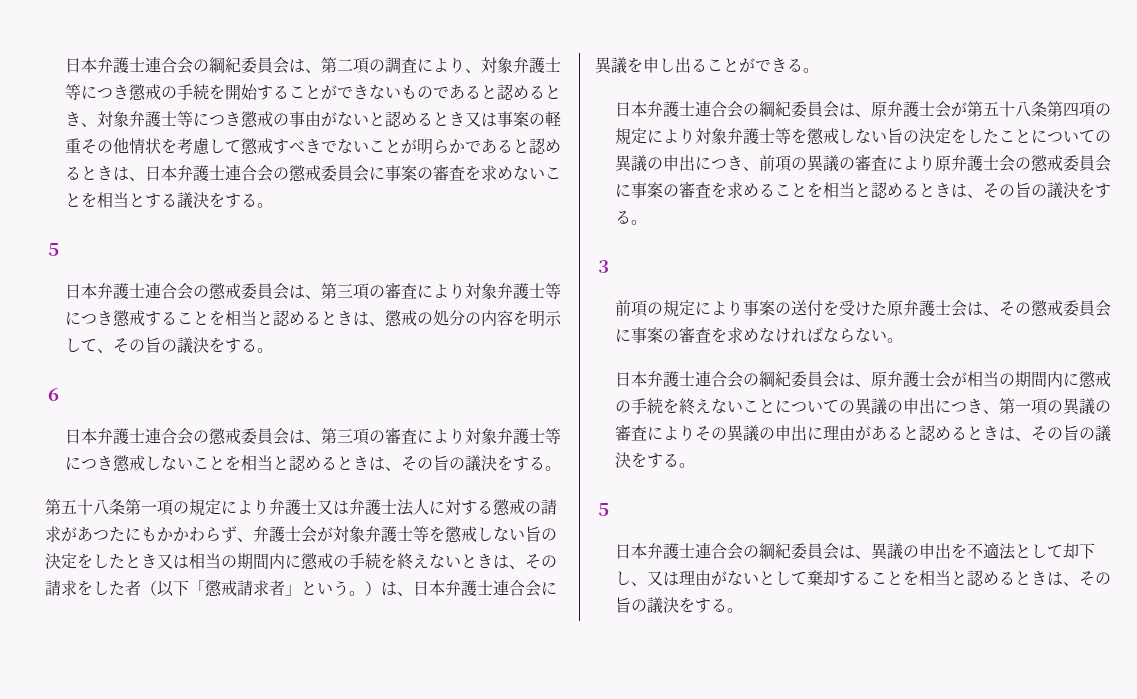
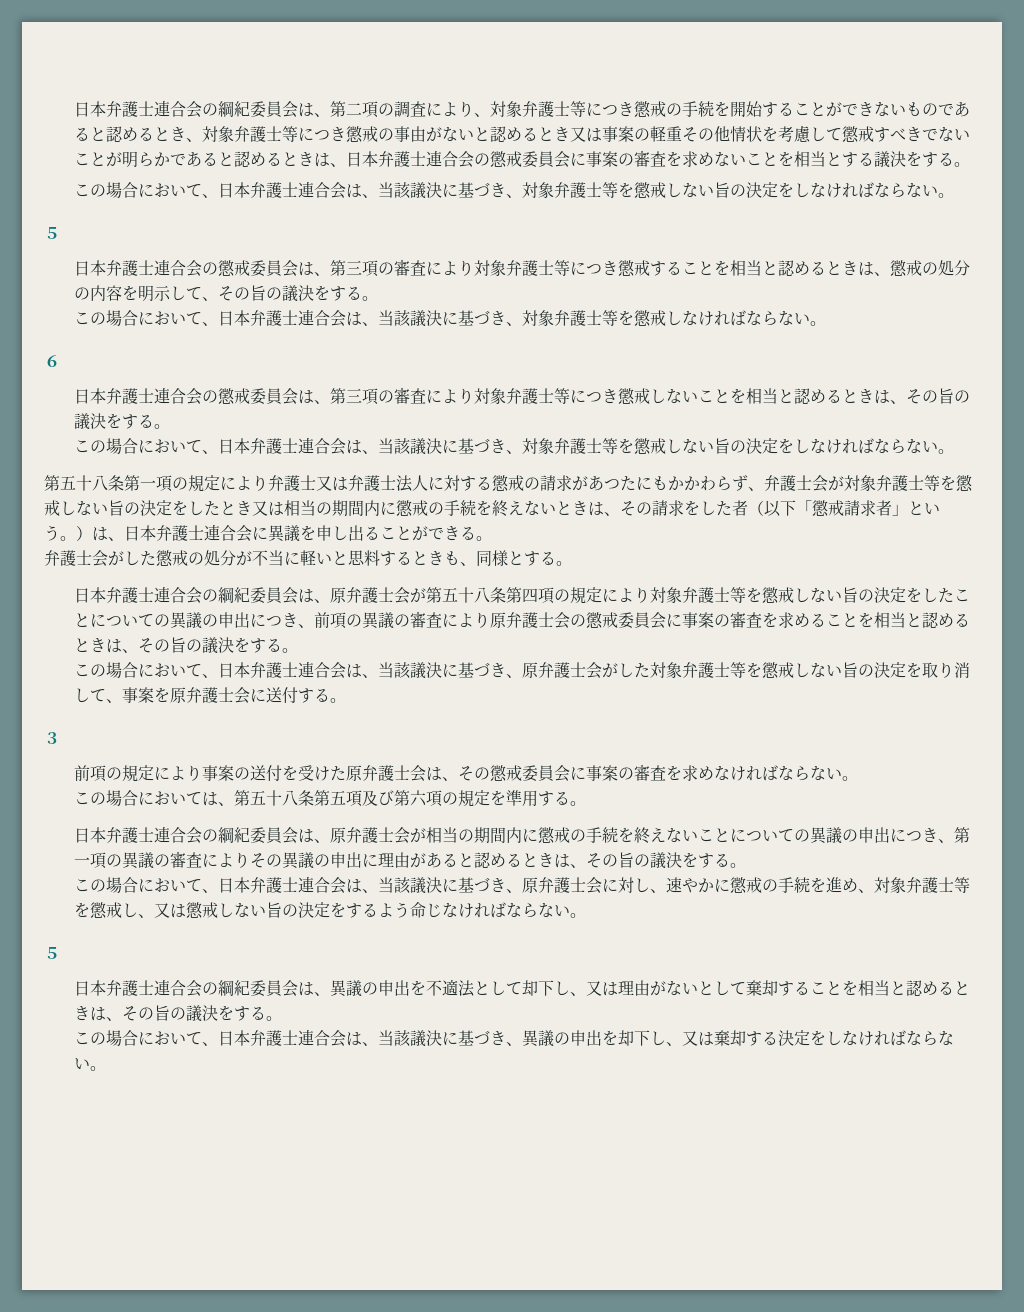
  日本弁護士連合会の綱紀委員会は、第二項の調査により、対象弁護士等につき懲戒の手続を開始することができないものであると認めるとき、対象弁護士等につき懲戒の事由がないと認めるとき又は事案の軽重その他情状を考慮して懲戒すべきでないことが明らかであると認めるときは、日本弁護士連合会の懲戒委員会に事案の審査を求めないことを相当とする議決をする。
+ この場合において、日本弁護士連合会は、当該議決に基づき、対象弁護士等を懲戒しない旨の決定をしなければならない。
+ この場合において、日本弁護士連合会は、当該議決に基づき、対象弁護士等を懲戒しなければならない。
  日本弁護士連合会の懲戒委員会は、第三項の審査により対象弁護士等につき懲戒しないことを相当と認めるときは、その旨の議決をする。
+ この場合において、日本弁護士連合会は、当該議決に基づき、対象弁護士等を懲戒しない旨の決定をしなければならない。
+ 弁護士会がした懲戒の処分が不当に軽いと思料するときも、同様とする。
+ この場合において、日本弁護士連合会は、当該議決に基づき、原弁護士会がした対象弁護士等を懲戒しない旨の決定を取り消して、事案を原弁護士会に送付する。
+ この場合においては、第五十八条第五項及び第六項の規定を準用する。
+ この場合において、日本弁護士連合会は、当該議決に基づき、原弁護士会に対し、速やかに懲戒の手続を進め、対象弁護士等を懲戒し、又は懲戒しない旨の決定をするよう命じなければならない。
+ この場合において、日本弁護士連合会は、当該議決に基づき、異議の申出を却下し、又は棄却する決定をしなければならない。

